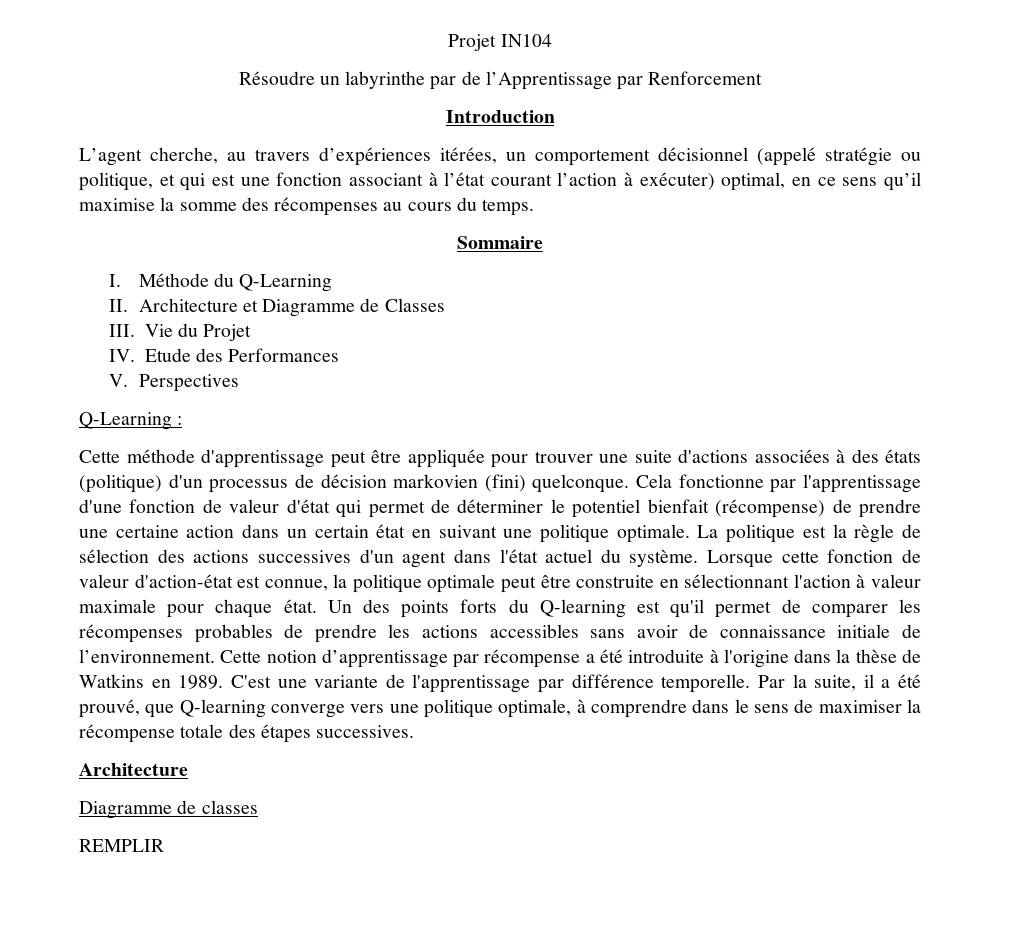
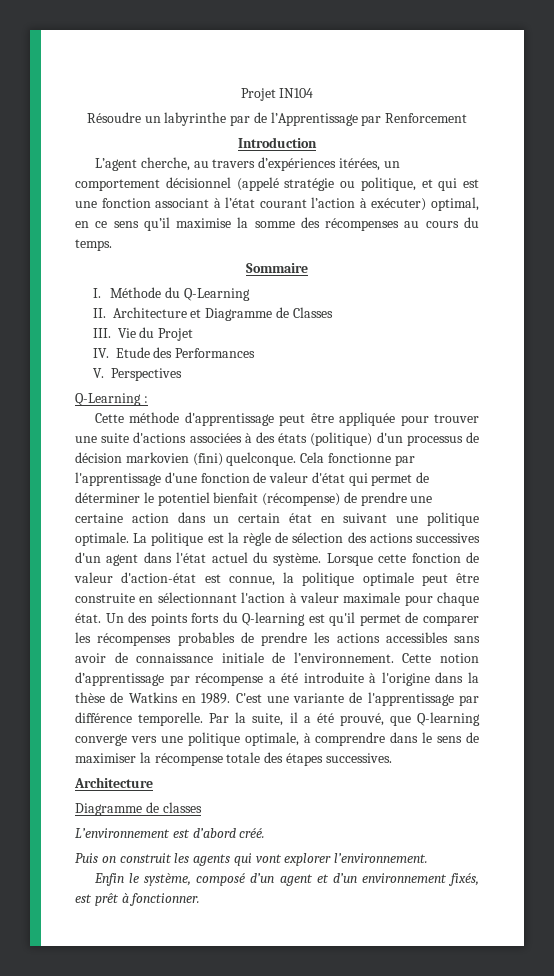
- REMPLIR
+ L’environnement est d’abord créé.
+ Puis on construit les agents qui vont explorer l’environnement.
+ Enfin le système, composé d’un agent et d’un environnement fixés, est prêt à fonctionner.

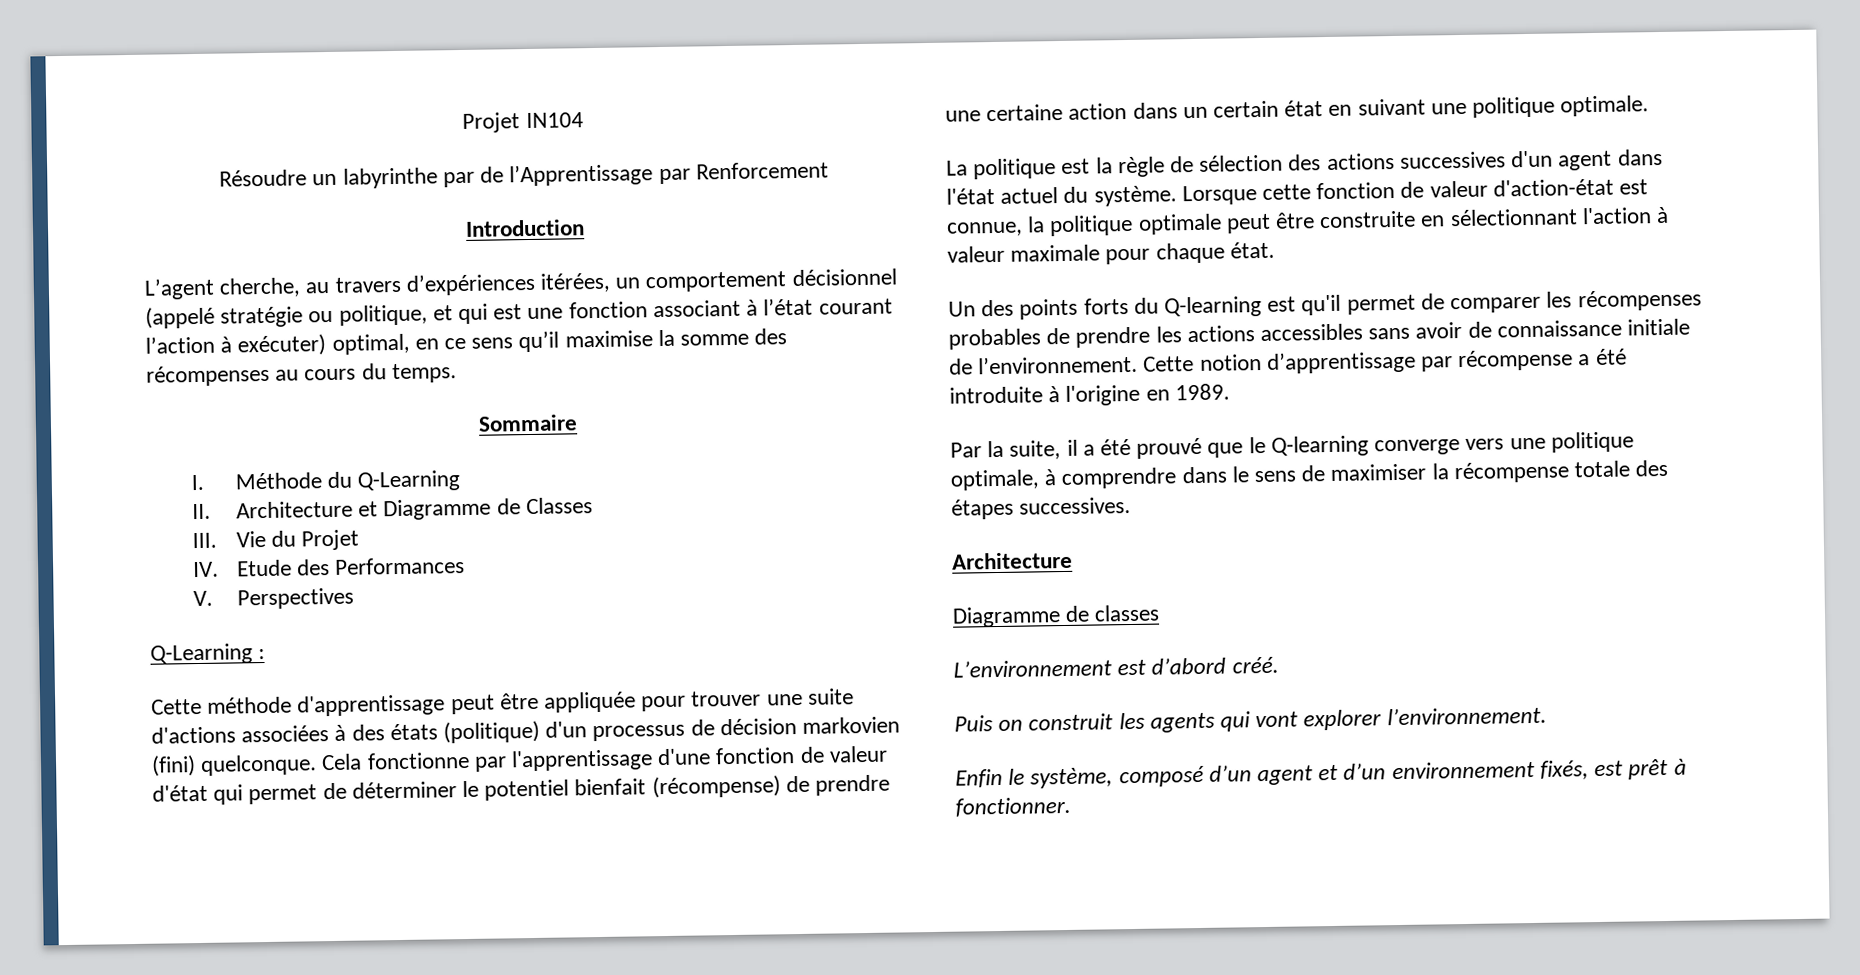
- Cela fonctionne par l'apprentissage d'une fonction de valeur d'état qui permet de déterminer le potentiel bienfait (récompense) de prendre une certaine action dans un certain état en suivant une politique optimale. La politique est la règle de sélection des actions successives d'un agent dans l'état actuel du système.
+ Cela fonctionne par l'apprentissage d'une fonction de valeur d'état qui permet de déterminer le potentiel bienfait (récompense) de prendre une certaine action dans un certain état en suivant une politique optimale.
+ La politique est la règle de sélection des actions successives d'un agent dans l'état actuel du système.
- Lorsque cette fonction de valeur d'action-état est connue, la politique optimale peut être construite en sélectionnant l'action à valeur maximale pour chaque état. Un des points forts du Q-learning est qu'il permet de comparer les récompenses probables de prendre les actions accessibles sans avoir de connaissance initiale de l’environnement.
+ Lorsque cette fonction de valeur d'action-état est connue, la politique optimale peut être construite en sélectionnant l'action à valeur maximale pour chaque état.
+ Un des points forts du Q-learning est qu'il permet de comparer les récompenses probables de prendre les actions accessibles sans avoir de connaissance initiale de l’environnement.
- Cette notion d’apprentissage par récompense a été introduite à l'origine dans la thèse de Watkins en 1989. C'est une variante de l'apprentissage par différence temporelle. Par la suite, il a été prouvé, que Q-learning converge vers une politique optimale, à comprendre dans le sens de maximiser la récompense totale des étapes successives.
+ Cette notion d’apprentissage par récompense a été introduite à l'origine en 1989.
+ Par la suite, il a été prouvé que le Q-learning converge vers une politique optimale, à comprendre dans le sens de maximiser la récompense totale des étapes successives.

